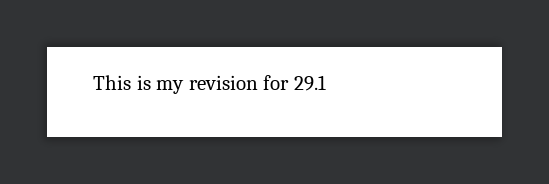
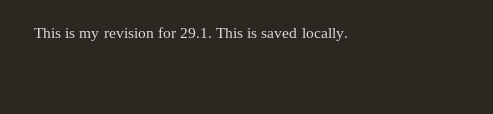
- This is my revision for 29.1
+ This is my revision for 29.1. This is saved locally.

